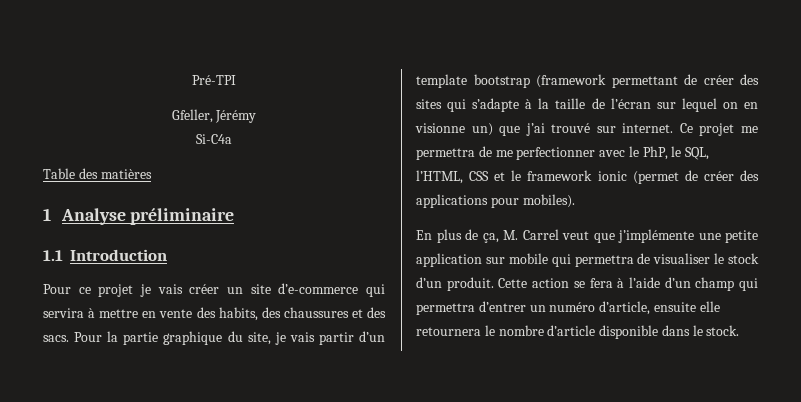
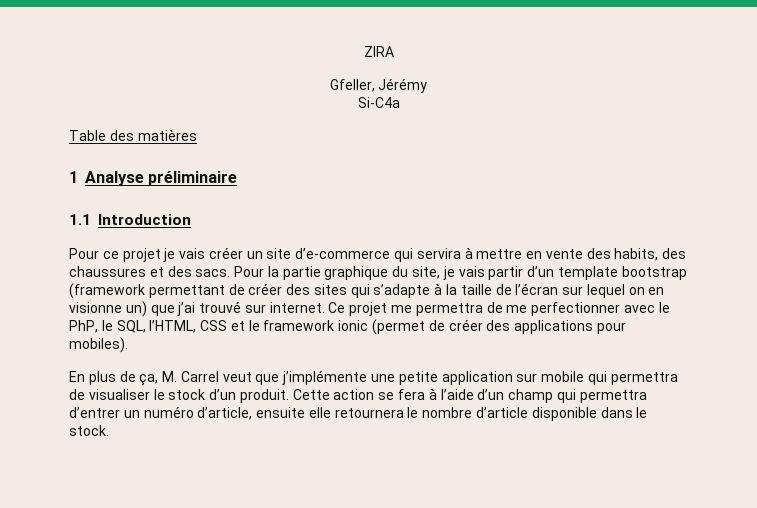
- Pré-TPI
+ ZIRA

